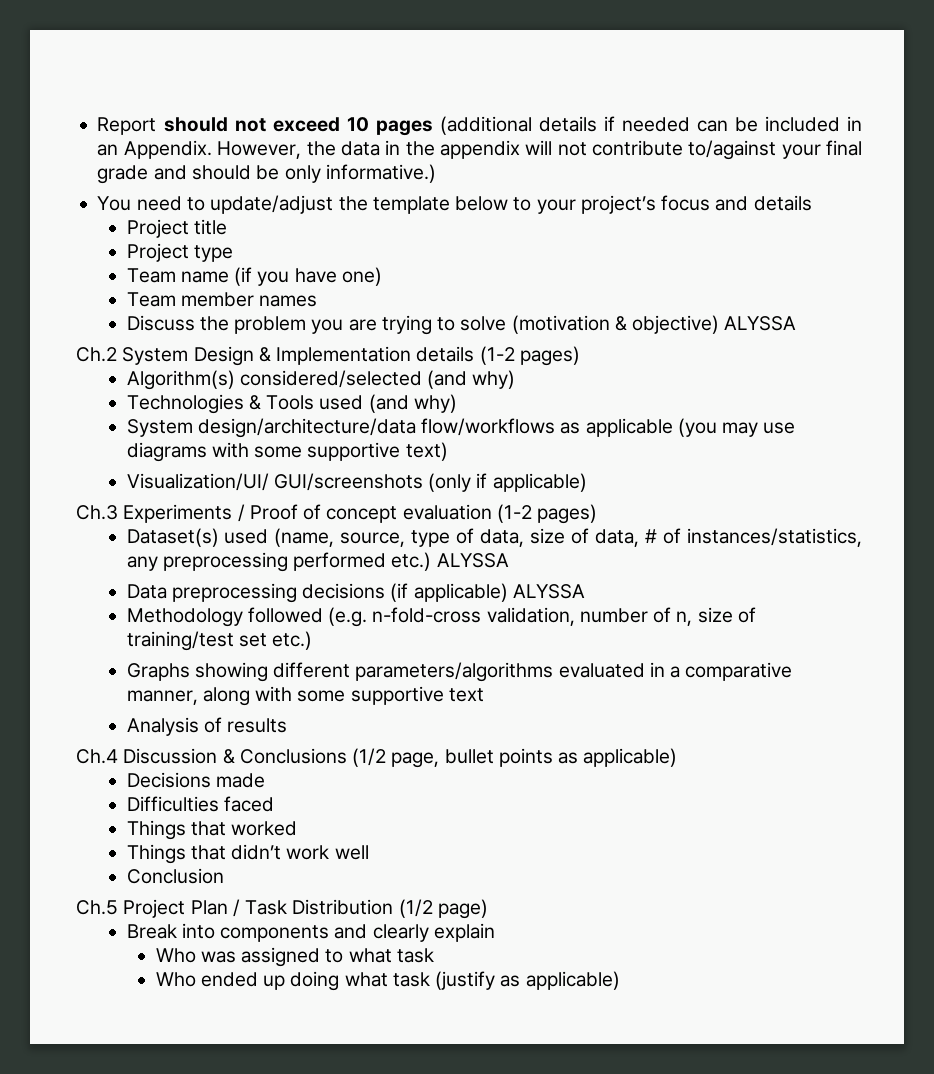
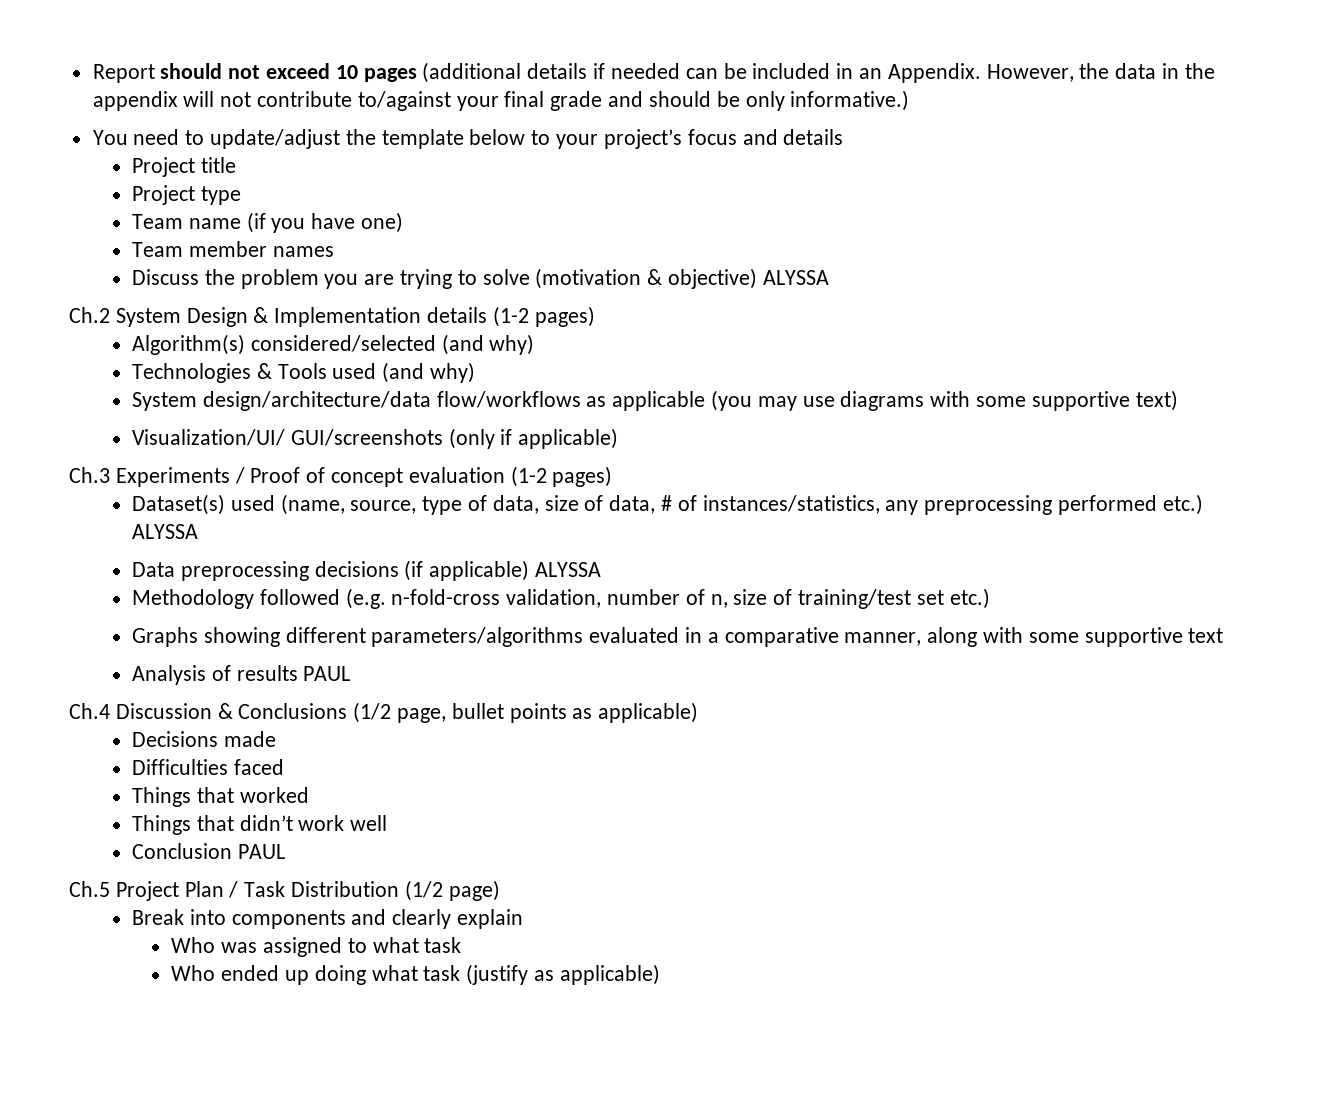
- Analysis of results
+ Analysis of results PAUL
- Conclusion
+ Conclusion PAUL

